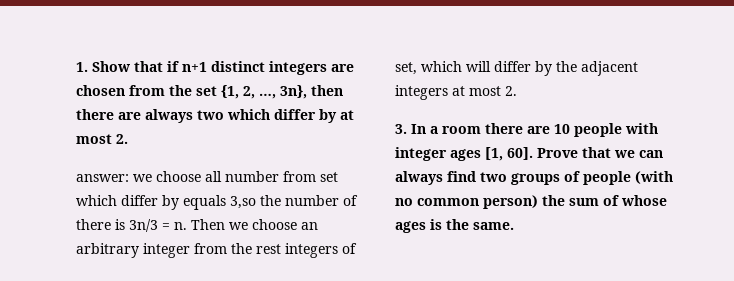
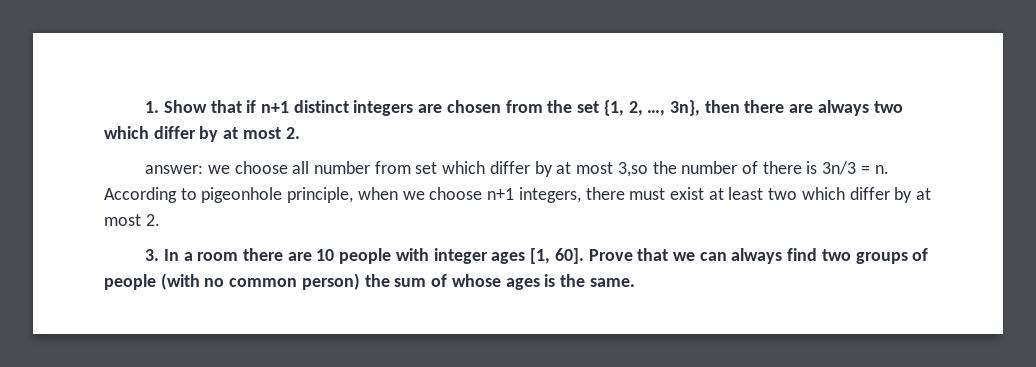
- answer: we choose all number from set which differ by equals 3,so the number of there is 3n/3 = n.
+ answer: we choose all number from set which differ by at most 3,so the number of there is 3n/3 = n.
- Then we choose an arbitrary integer from the rest integers of set, which will differ by the adjacent integers at most 2.
+ According to pigeonhole principle, when we choose n+1 integers, there must exist at least two which differ by at most 2.

